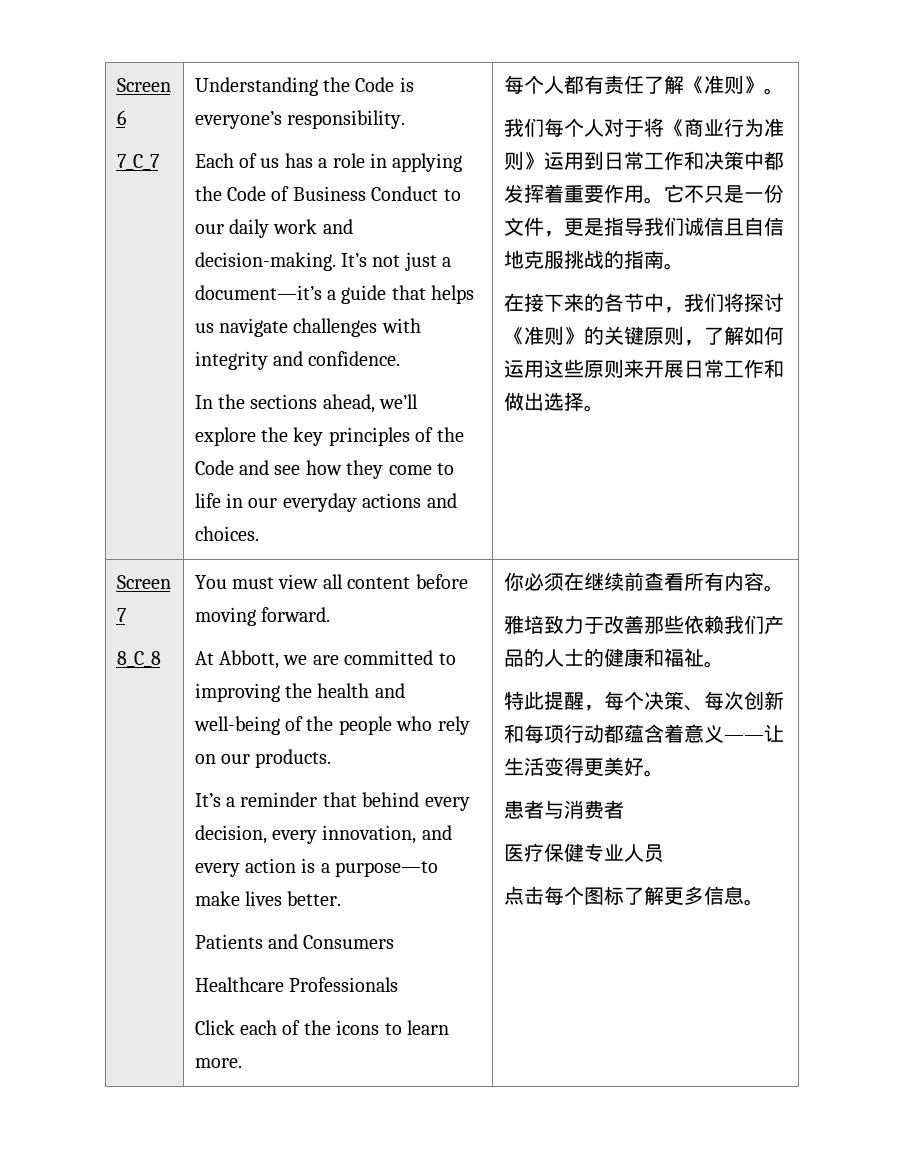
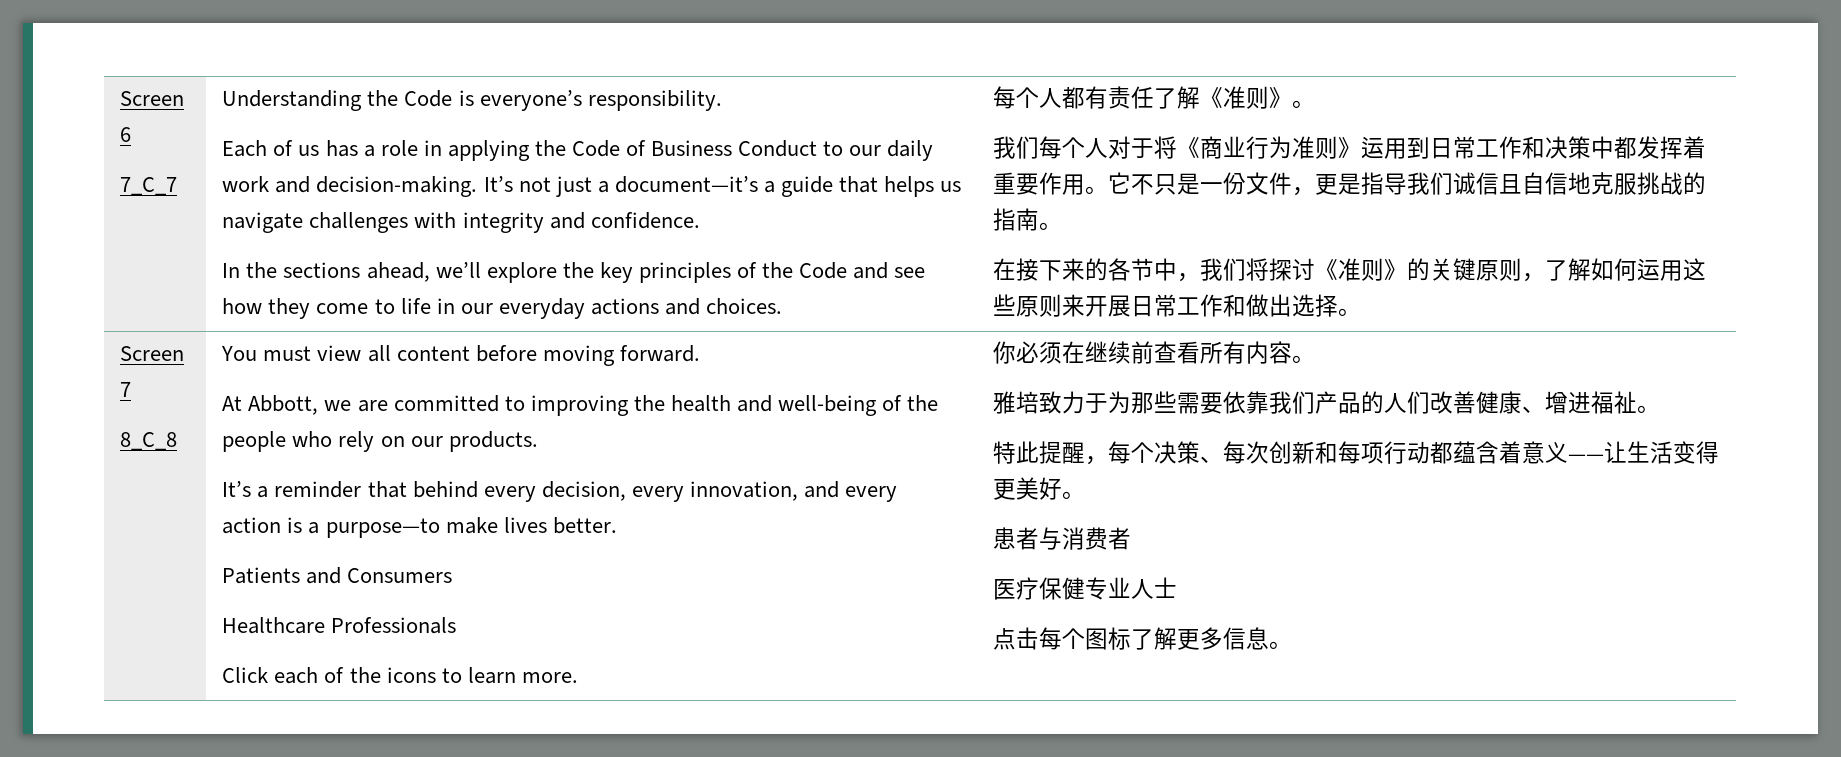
- 雅培致力于改善那些依赖我们产品的人士的健康和福祉。
+ 雅培致力于为那些需要依靠我们产品的人们改善健康、增进福祉。
- 医疗保健专业人员
+ 医疗保健专业人士

